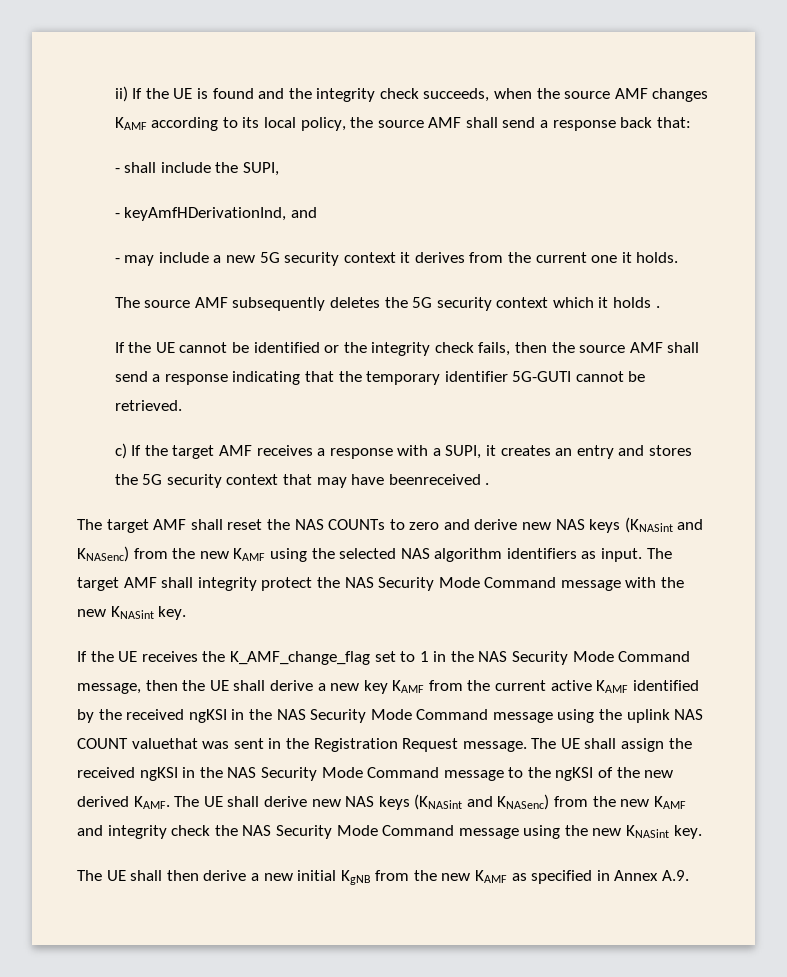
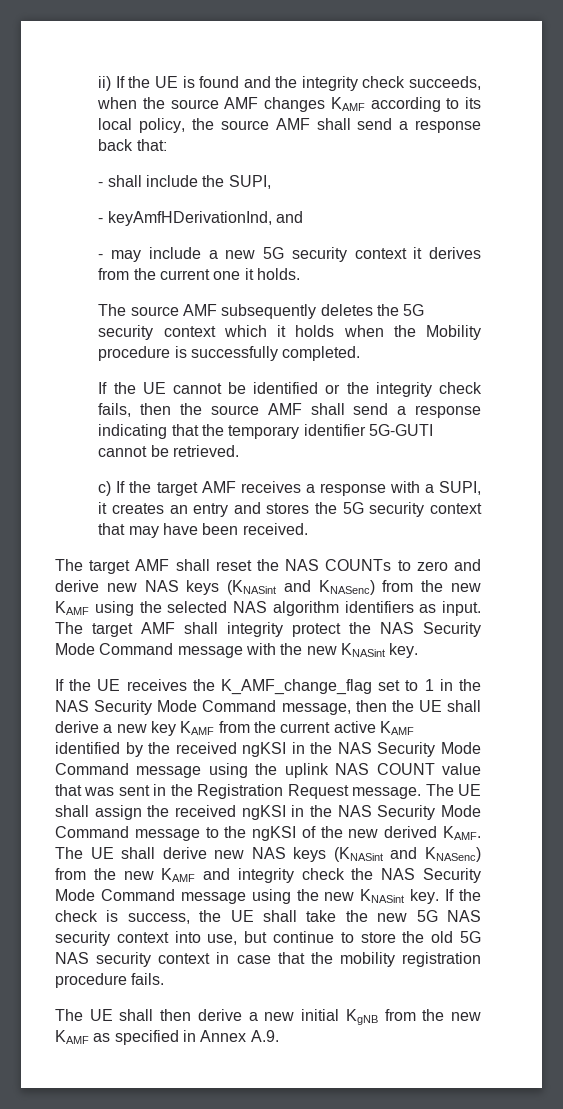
- The source AMF subsequently deletes the 5G security context which it holds .
+ The source AMF subsequently deletes the 5G security context which it holds when the Mobility procedure is successfully completed.
- c) If the target AMF receives a response with a SUPI, it creates an entry and stores the 5G security context that may have beenreceived .
+ c) If the target AMF receives a response with a SUPI, it creates an entry and stores the 5G security context that may have been received.
- If the UE receives the K_AMF_change_flag set to 1 in the NAS Security Mode Command message, then the UE shall derive a new key KAMF from the current active KAMF identified by the received ngKSI in the NAS Security Mode Command message using the uplink NAS COUNT valuethat was sent in the Registration Request message.
+ If the UE receives the K_AMF_change_flag set to 1 in the NAS Security Mode Command message, then the UE shall derive a new key KAMF from the current active KAMF identified by the received ngKSI in the NAS Security Mode Command message using the uplink NAS COUNT value that was sent in the Registration Request message.
+ If the check is success, the UE shall take the new 5G NAS security context into use, but continue to store the old 5G NAS security context in case that the mobility registration procedure fails.

